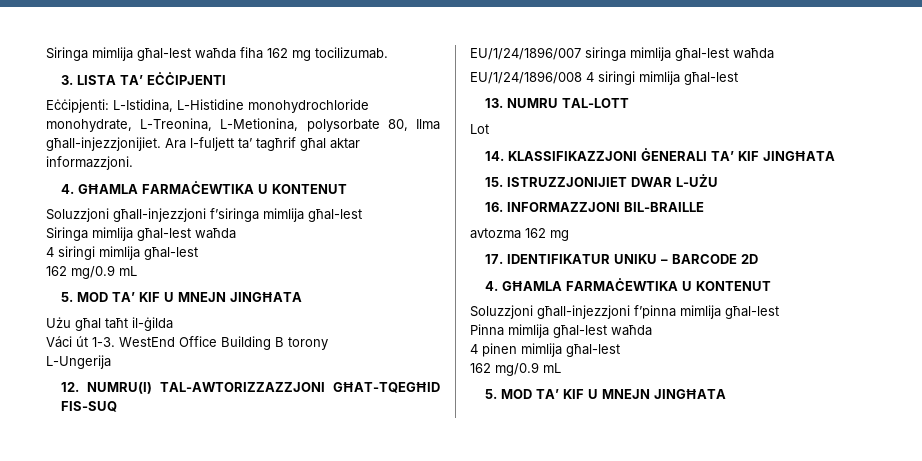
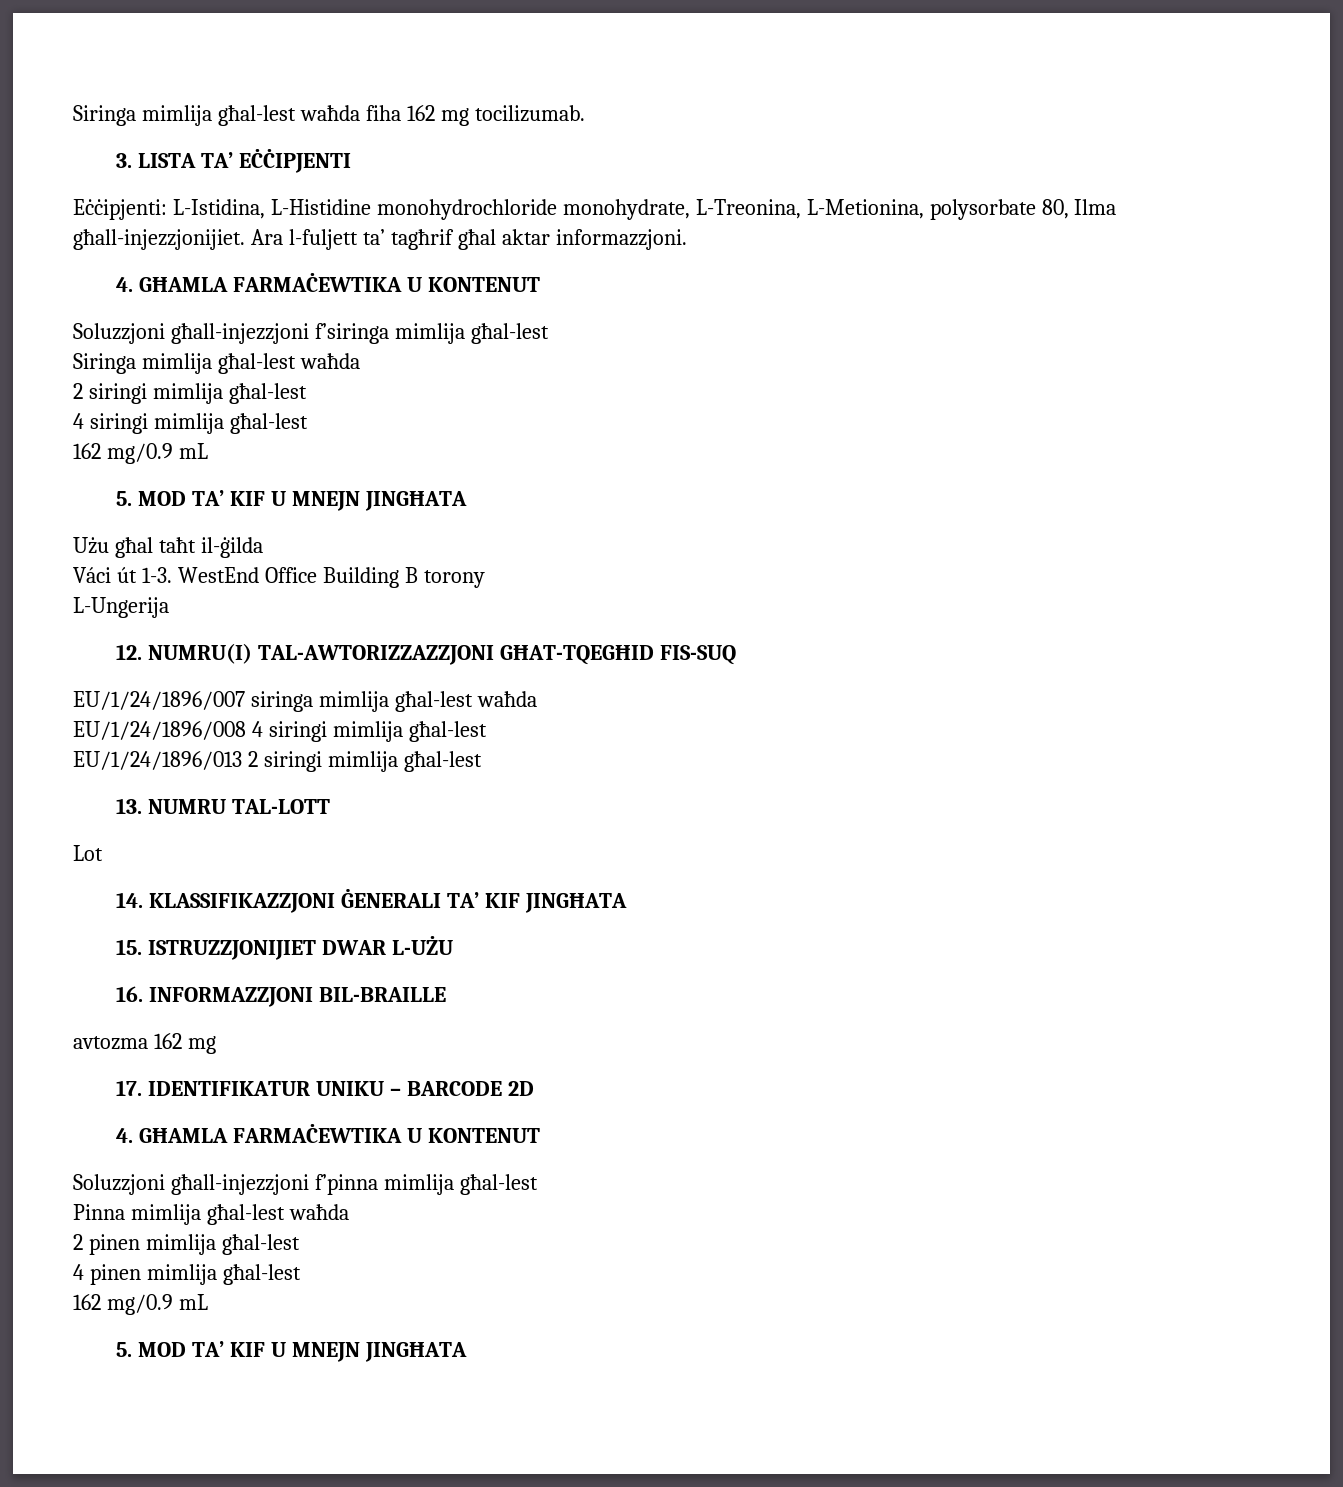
  Soluzzjoni għall-injezzjoni f’siringa mimlija għal-lest
  Siringa mimlija għal-lest waħda
+ 2 siringi mimlija għal-lest
+ EU/1/24/1896/013 2 siringi mimlija għal-lest
+ 2 pinen mimlija għal-lest

